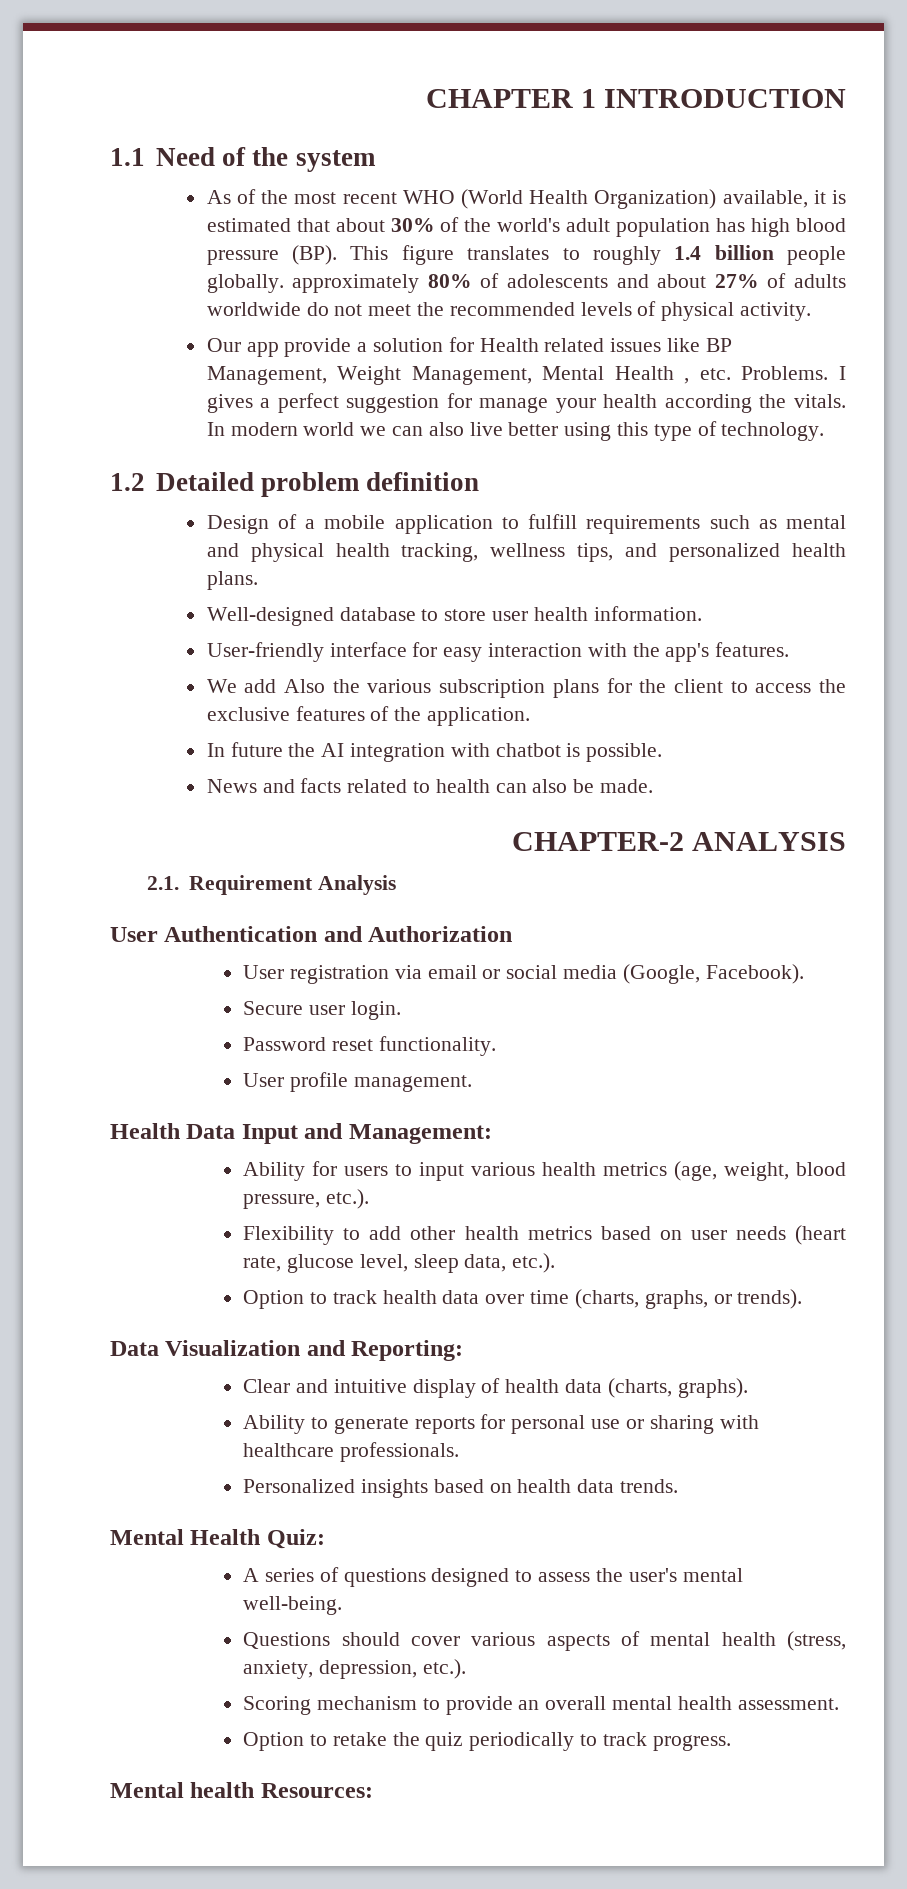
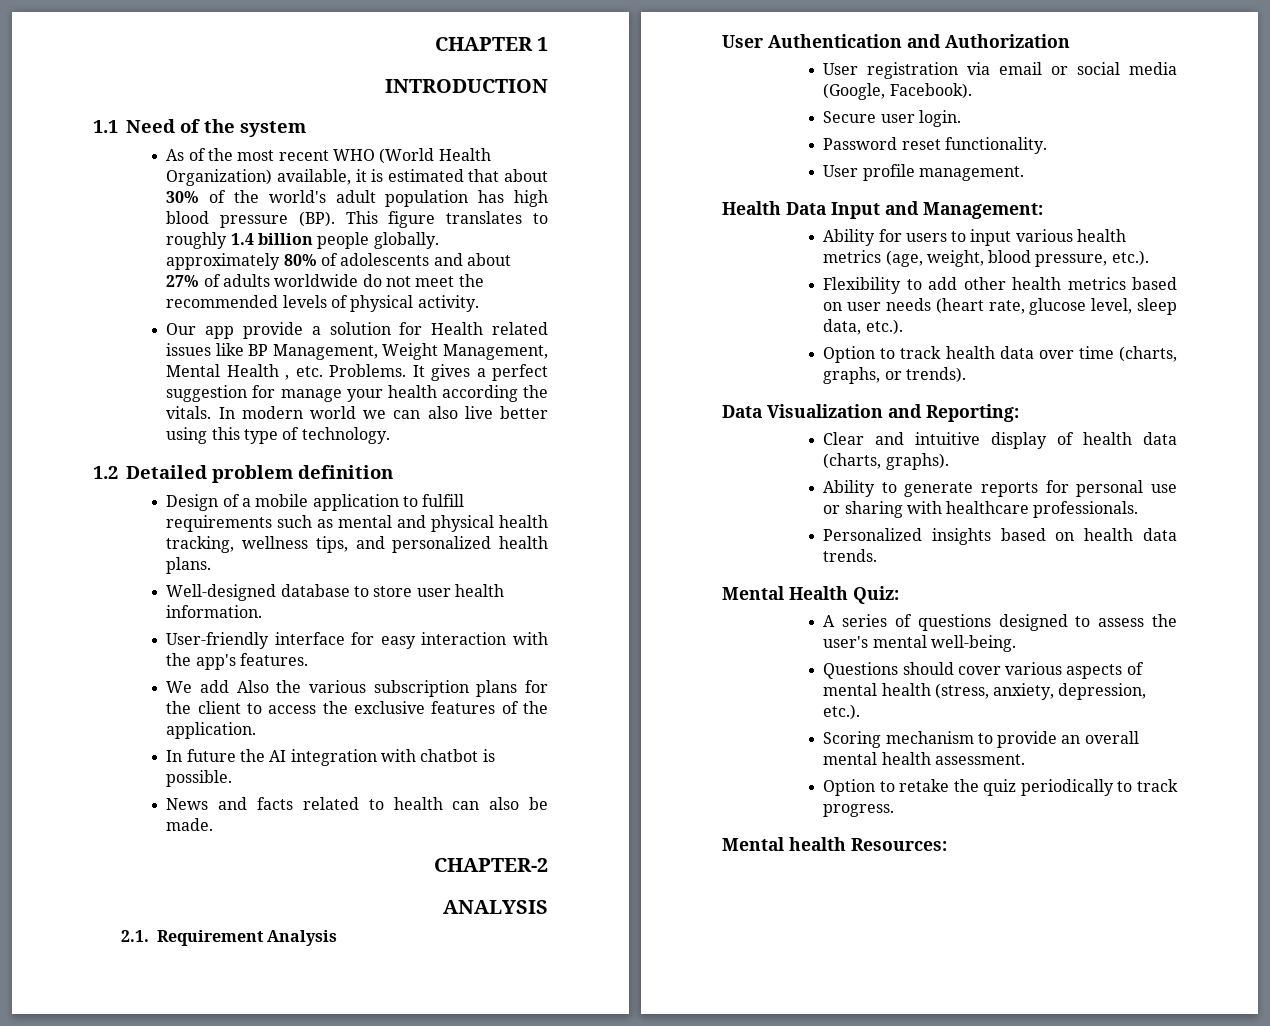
- CHAPTER 1 INTRODUCTION
+ CHAPTER 1
+ INTRODUCTION
- I gives a perfect suggestion for manage your health according the vitals.
+ It gives a perfect suggestion for manage your health according the vitals.
- CHAPTER-2 ANALYSIS
+ CHAPTER-2
+ ANALYSIS

